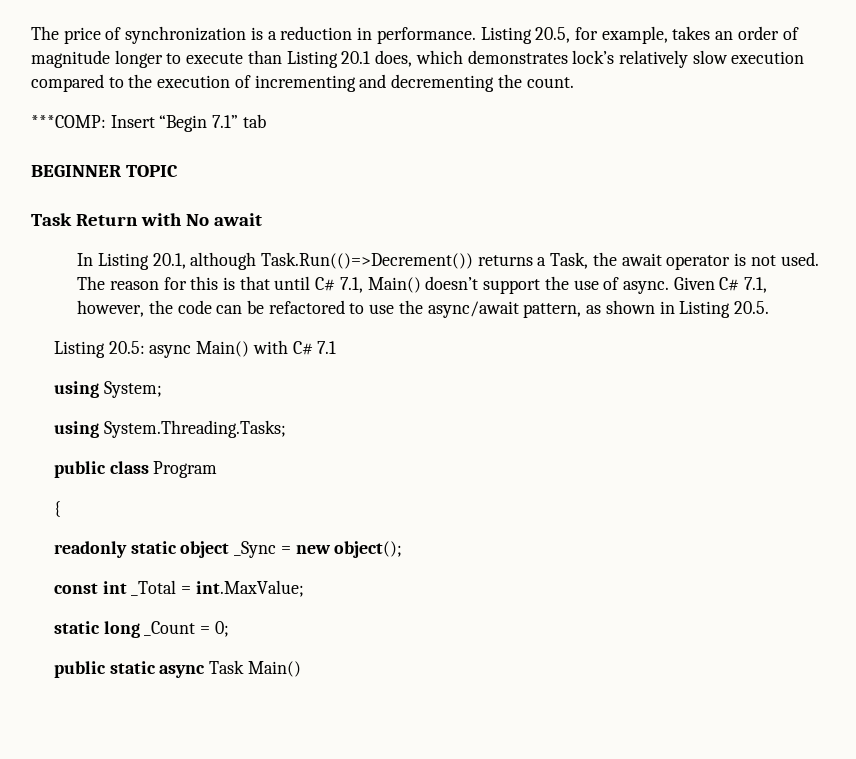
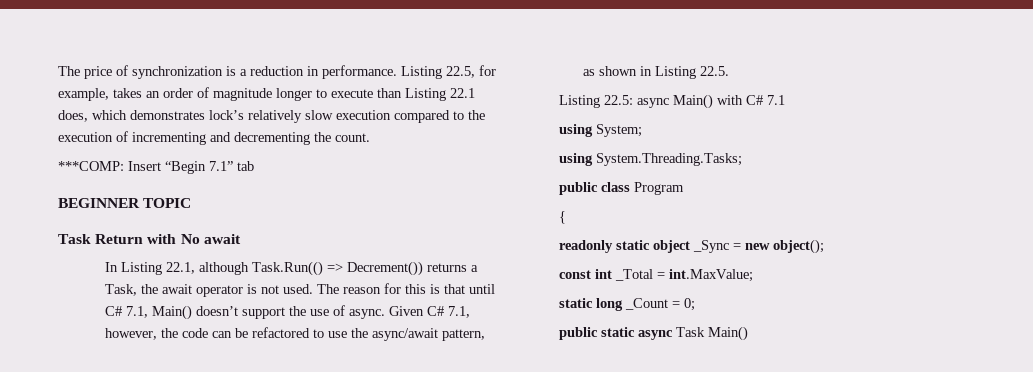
- Listing 20.5, for example, takes an order of magnitude longer to execute than Listing 20.1 does, which demonstrates lock’s relatively slow execution compared to the execution of incrementing and decrementing the count.
+ Listing 22.5, for example, takes an order of magnitude longer to execute than Listing 22.1 does, which demonstrates lock’s relatively slow execution compared to the execution of incrementing and decrementing the count.
- In Listing 20.1, although Task.Run(()=>Decrement()) returns a Task, the await operator is not used.
+ In Listing 22.1, although Task.Run(() => Decrement()) returns a Task, the await operator is not used.
- Given C# 7.1, however, the code can be refactored to use the async/await pattern, as shown in Listing 20.5.
- Listing 20.5: async Main() with C# 7.1
+ Given C# 7.1, however, the code can be refactored to use the async/await pattern, as shown in Listing 22.5.
+ Listing 22.5: async Main() with C# 7.1

